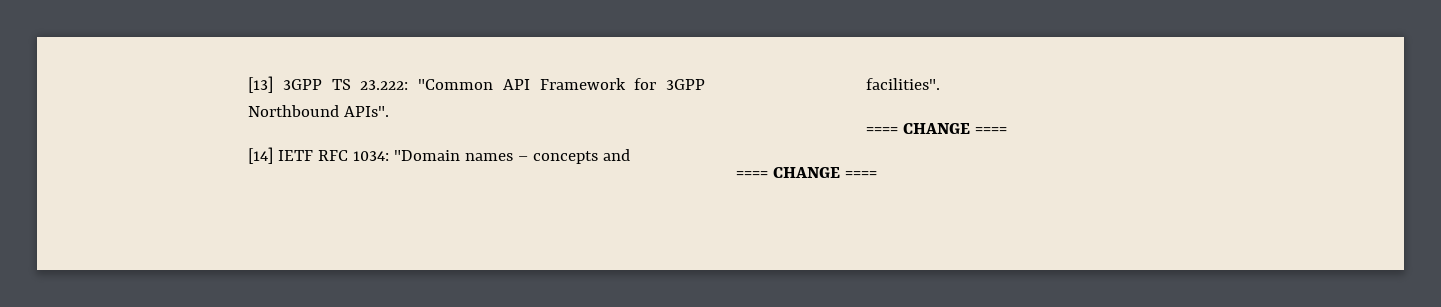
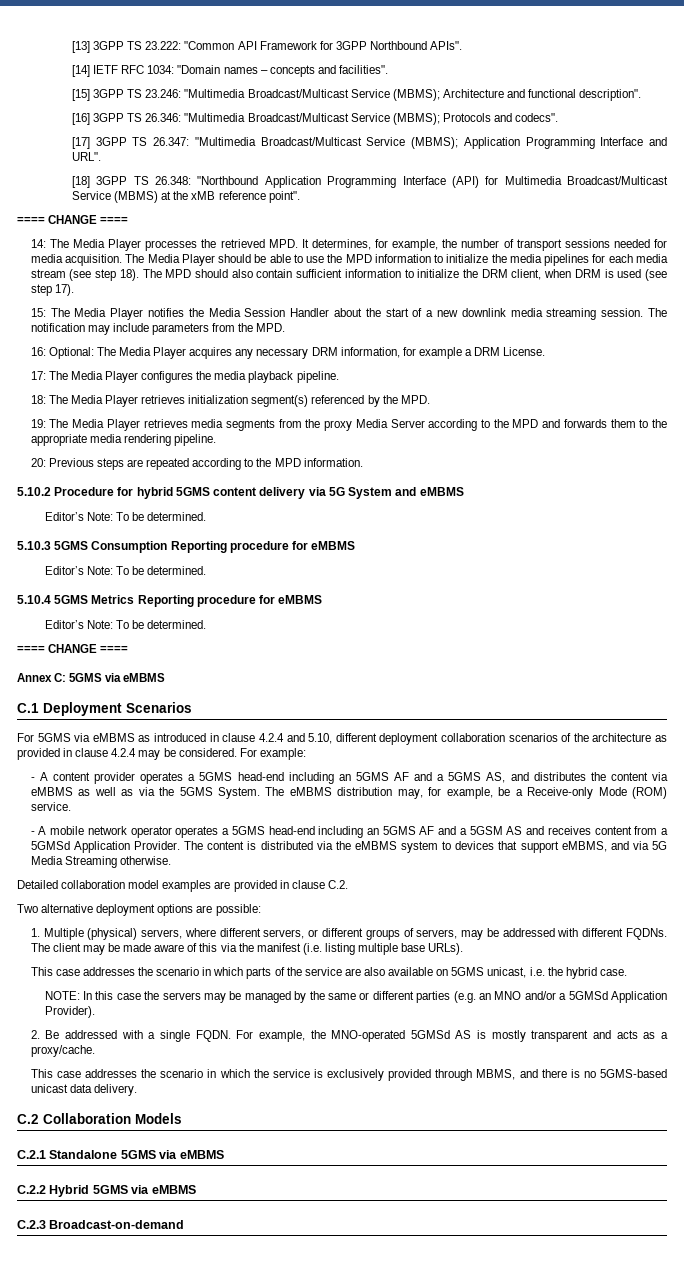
  [14] IETF RFC 1034: "Domain names – concepts and facilities".
+ [15] 3GPP TS 23.246: "Multimedia Broadcast/Multicast Service (MBMS); Architecture and functional description".
+ [16] 3GPP TS 26.346: "Multimedia Broadcast/Multicast Service (MBMS); Protocols and codecs".
+ [17] 3GPP TS 26.347: "Multimedia Broadcast/Multicast Service (MBMS); Application Programming Interface and URL".
+ [18] 3GPP TS 26.348: "Northbound Application Programming Interface (API) for Multimedia Broadcast/Multicast Service (MBMS) at the xMB reference point".
  ==== CHANGE ====
+ 14: The Media Player processes the retrieved MPD. It determines, for example, the number of transport sessions needed for media acquisition. The Media Player should be able to use the MPD information to initialize the media pipelines for each media stream (see step 18). The MPD should also contain sufficient information to initialize the DRM client, when DRM is used (see step 17).
+ 15: The Media Player notifies the Media Session Handler about the start of a new downlink media streaming session. The notification may include parameters from the MPD.
+ 16: Optional: The Media Player acquires any necessary DRM information, for example a DRM License.
+ 17: The Media Player configures the media playback pipeline.
+ 18: The Media Player retrieves initialization segment(s) referenced by the MPD.
+ 19: The Media Player retrieves media segments from the proxy Media Server according to the MPD and forwards them to the appropriate media rendering pipeline.
+ 20: Previous steps are repeated according to the MPD information.
+ 5.10.2 Procedure for hybrid 5GMS content delivery via 5G System and eMBMS
+ Editor’s Note: To be determined.
+ 5.10.3 5GMS Consumption Reporting procedure for eMBMS
+ Editor’s Note: To be determined.
+ 5.10.4 5GMS Metrics Reporting procedure for eMBMS
+ Editor’s Note: To be determined.
  ==== CHANGE ====
+ Annex C: 5GMS via eMBMS
+ C.1 Deployment Scenarios
+ For 5GMS via eMBMS as introduced in clause 4.2.4 and 5.10, different deployment collaboration scenarios of the architecture as provided in clause 4.2.4 may be considered. For example:
+ - A content provider operates a 5GMS head-end including an 5GMS AF and a 5GMS AS, and distributes the content via eMBMS as well as via the 5GMS System. The eMBMS distribution may, for example, be a Receive-only Mode (ROM) service.
+ - A mobile network operator operates a 5GMS head-end including an 5GMS AF and a 5GSM AS and receives content from a 5GMSd Application Provider. The content is distributed via the eMBMS system to devices that support eMBMS, and via 5G Media Streaming otherwise.
+ Detailed collaboration model examples are provided in clause C.2.
+ Two alternative deployment options are possible:
+ 1. Multiple (physical) servers, where different servers, or different groups of servers, may be addressed with different FQDNs. The client may be made aware of this via the manifest (i.e. listing multiple base URLs).
+ This case addresses the scenario in which parts of the service are also available on 5GMS unicast, i.e. the hybrid case.
+ NOTE: In this case the servers may be managed by the same or different parties (e.g. an MNO and/or a 5GMSd Application Provider).
+ 2. Be addressed with a single FQDN. For example, the MNO-operated 5GMSd AS is mostly transparent and acts as a proxy/cache.
+ This case addresses the scenario in which the service is exclusively provided through MBMS, and there is no 5GMS-based unicast data delivery.
+ C.2 Collaboration Models
+ C.2.1 Standalone 5GMS via eMBMS
+ C.2.2 Hybrid 5GMS via eMBMS
+ C.2.3 Broadcast-on-demand

